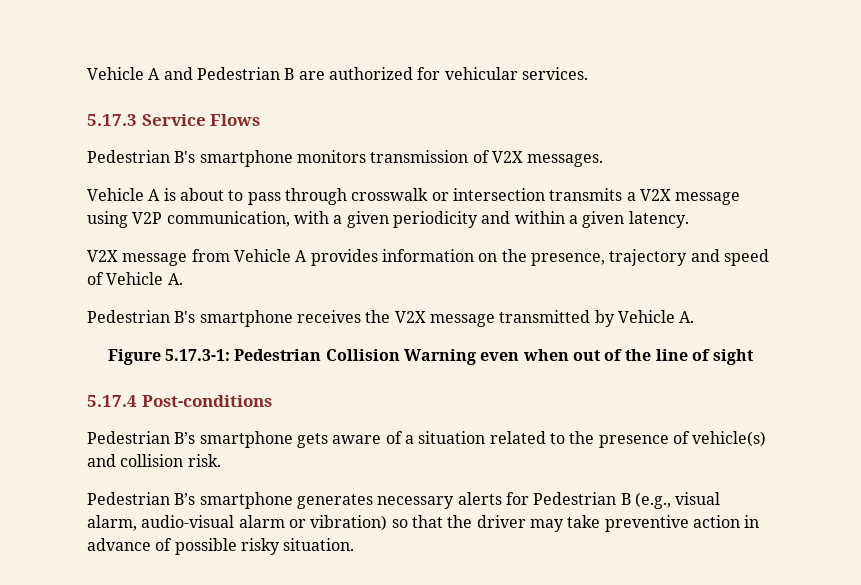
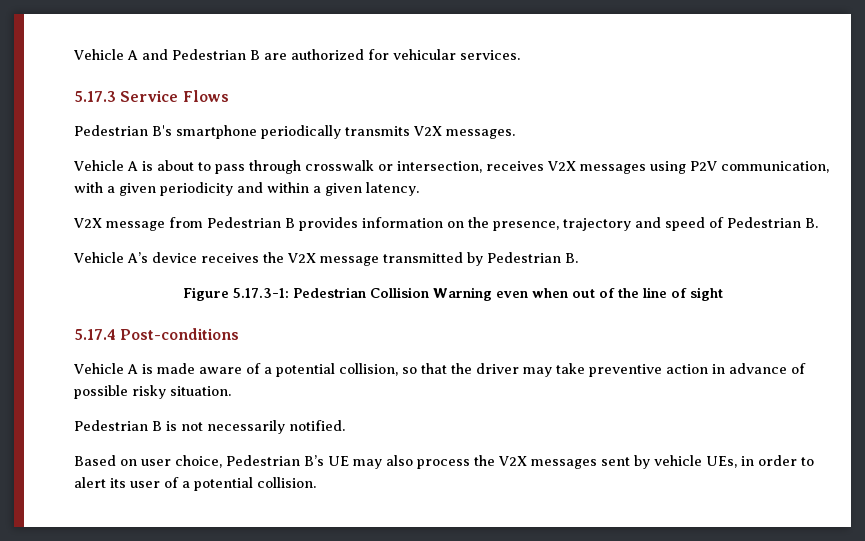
- Pedestrian B's smartphone monitors transmission of V2X messages.
+ Pedestrian B's smartphone periodically transmits V2X messages.
- Vehicle A is about to pass through crosswalk or intersection transmits a V2X message using V2P communication, with a given periodicity and within a given latency.
+ Vehicle A is about to pass through crosswalk or intersection, receives V2X messages using P2V communication, with a given periodicity and within a given latency.
- V2X message from Vehicle A provides information on the presence, trajectory and speed of Vehicle A.
- Pedestrian B's smartphone receives the V2X message transmitted by Vehicle A.
+ V2X message from Pedestrian B provides information on the presence, trajectory and speed of Pedestrian B.
+ Vehicle A’s device receives the V2X message transmitted by Pedestrian B.
- Pedestrian B’s smartphone gets aware of a situation related to the presence of vehicle(s) and collision risk.
- Pedestrian B’s smartphone generates necessary alerts for Pedestrian B (e.g., visual alarm, audio-visual alarm or vibration) so that the driver may take preventive action in advance of possible risky situation.
+ Vehicle A is made aware of a potential collision, so that the driver may take preventive action in advance of possible risky situation.
+ Pedestrian B is not necessarily notified.
+ Based on user choice, Pedestrian B’s UE may also process the V2X messages sent by vehicle UEs, in order to alert its user of a potential collision.

